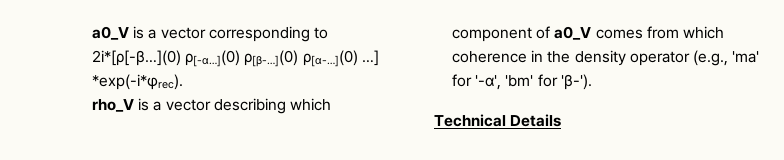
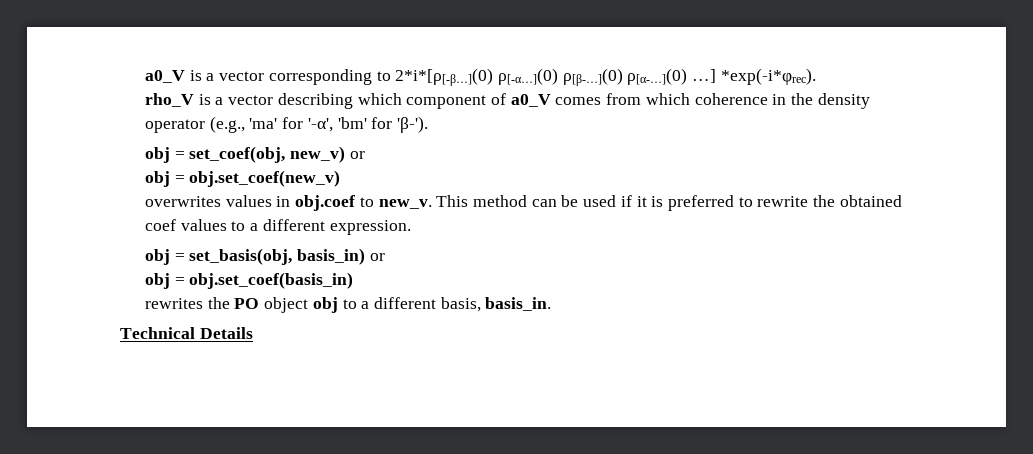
- a0_V is a vector corresponding to 2i*[ρ[-β…](0) ρ[-α…](0) ρ[β-…](0) ρ[α-…](0) …]
+ a0_V is a vector corresponding to 2*i*[ρ[-β…](0) ρ[-α…](0) ρ[β-…](0) ρ[α-…](0) …]
+ obj = set_coef(obj, new_v) or
+ obj = obj.set_coef(new_v)
+ overwrites values in obj.coef to new_v. This method can be used if it is preferred to rewrite the obtained coef values to a different expression.
+ obj = set_basis(obj, basis_in) or
+ obj = obj.set_coef(basis_in)
+ rewrites the PO object obj to a different basis, basis_in.

